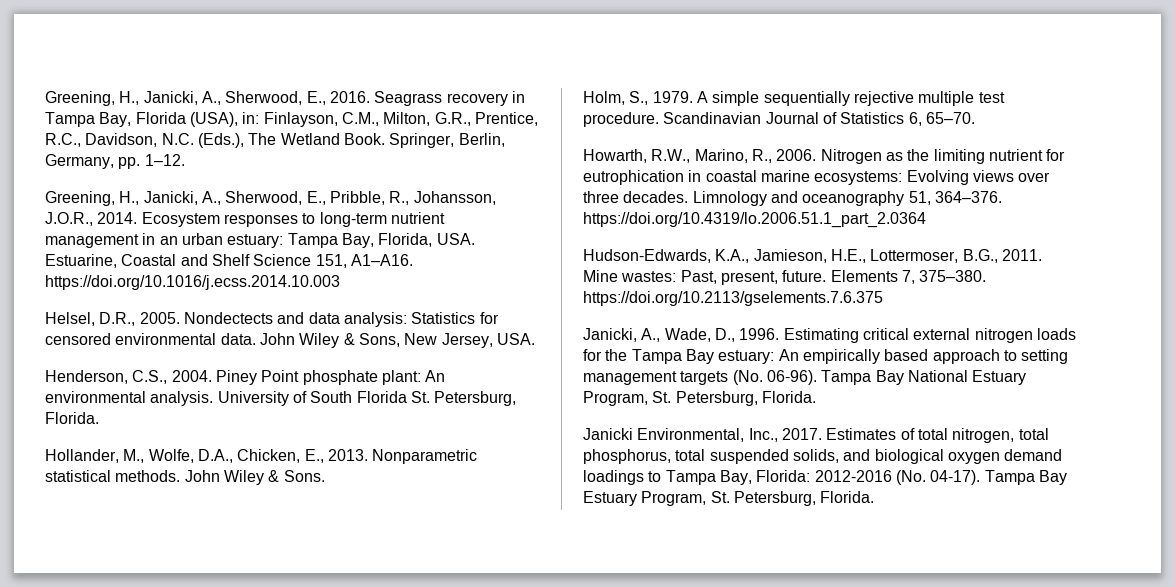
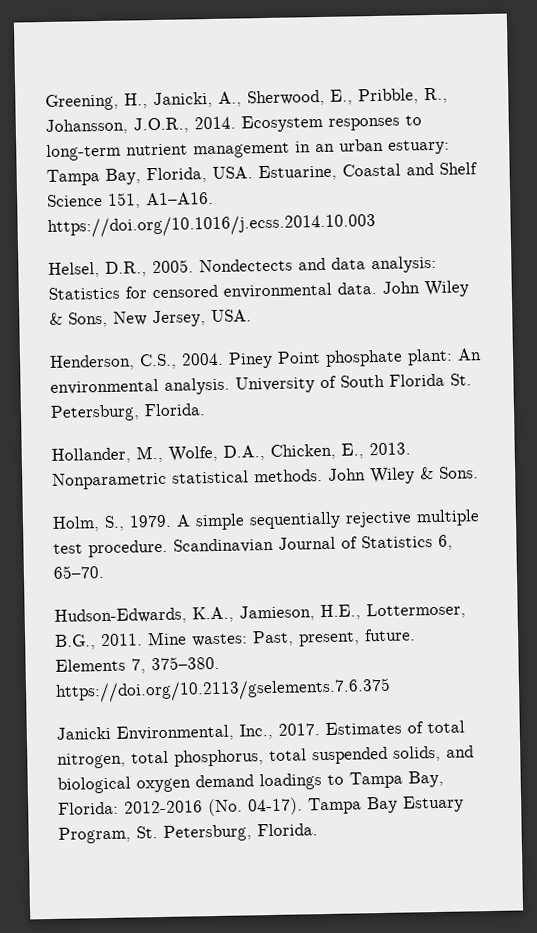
- Greening, H., Janicki, A., Sherwood, E., 2016. Seagrass recovery in Tampa Bay, Florida (USA), in: Finlayson, C.M., Milton, G.R., Prentice, R.C., Davidson, N.C. (Eds.), The Wetland Book. Springer, Berlin, Germany, pp. 1–12.
- Howarth, R.W., Marino, R., 2006. Nitrogen as the limiting nutrient for eutrophication in coastal marine ecosystems: Evolving views over three decades. Limnology and oceanography 51, 364–376. https://doi.org/10.4319/lo.2006.51.1_part_2.0364
- Janicki, A., Wade, D., 1996. Estimating critical external nitrogen loads for the Tampa Bay estuary: An empirically based approach to setting management targets (No. 06-96). Tampa Bay National Estuary Program, St. Petersburg, Florida.

